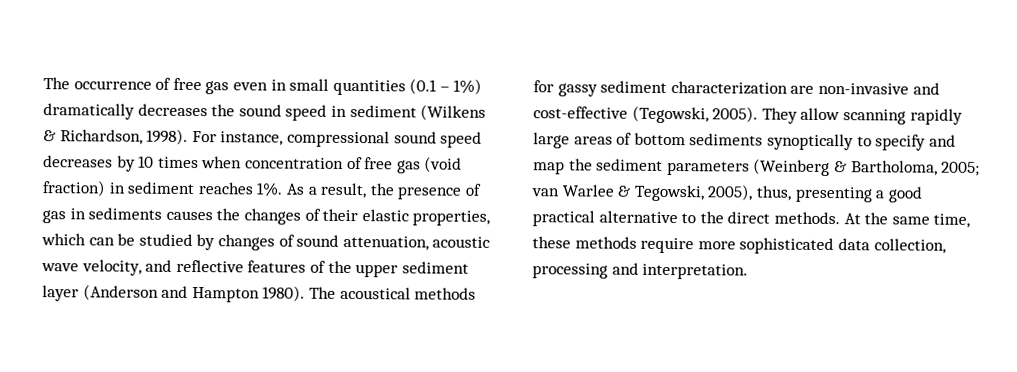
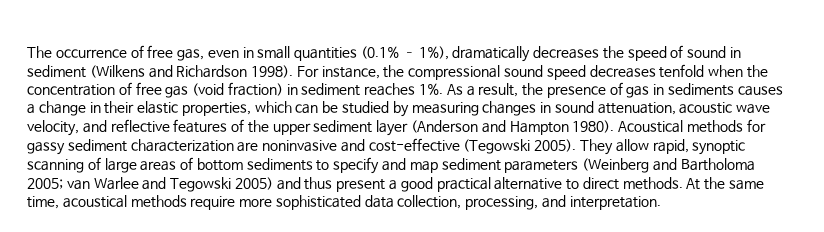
- The occurrence of free gas even in small quantities (0.1 – 1%) dramatically decreases the sound speed in sediment (Wilkens & Richardson, 1998).
+ The occurrence of free gas, even in small quantities (0.1% – 1%), dramatically decreases the speed of sound in sediment (Wilkens and Richardson 1998).
- For instance, compressional sound speed decreases by 10 times when concentration of free gas (void fraction) in sediment reaches 1%.
+ For instance, the compressional sound speed decreases tenfold when the concentration of free gas (void fraction) in sediment reaches 1%.
- As a result, the presence of gas in sediments causes the changes of their elastic properties, which can be studied by changes of sound attenuation, acoustic wave velocity, and reflective features of the upper sediment layer (Anderson and Hampton 1980).
+ As a result, the presence of gas in sediments causes a change in their elastic properties, which can be studied by measuring changes in sound attenuation, acoustic wave velocity, and reflective features of the upper sediment layer (Anderson and Hampton 1980).
- The acoustical methods for gassy sediment characterization are non-invasive and cost-effective (Tegowski, 2005).
+ Acoustical methods for gassy sediment characterization are noninvasive and cost-effective (Tegowski 2005).
- They allow scanning rapidly large areas of bottom sediments synoptically to specify and map the sediment parameters (Weinberg & Bartholoma, 2005; van Warlee & Tegowski, 2005), thus, presenting a good practical alternative to the direct methods.
+ They allow rapid, synoptic scanning of large areas of bottom sediments to specify and map sediment parameters (Weinberg and Bartholoma 2005; van Warlee and Tegowski 2005) and thus present a good practical alternative to direct methods.
- At the same time, these methods require more sophisticated data collection, processing and interpretation.
+ At the same time, acoustical methods require more sophisticated data collection, processing, and interpretation.

